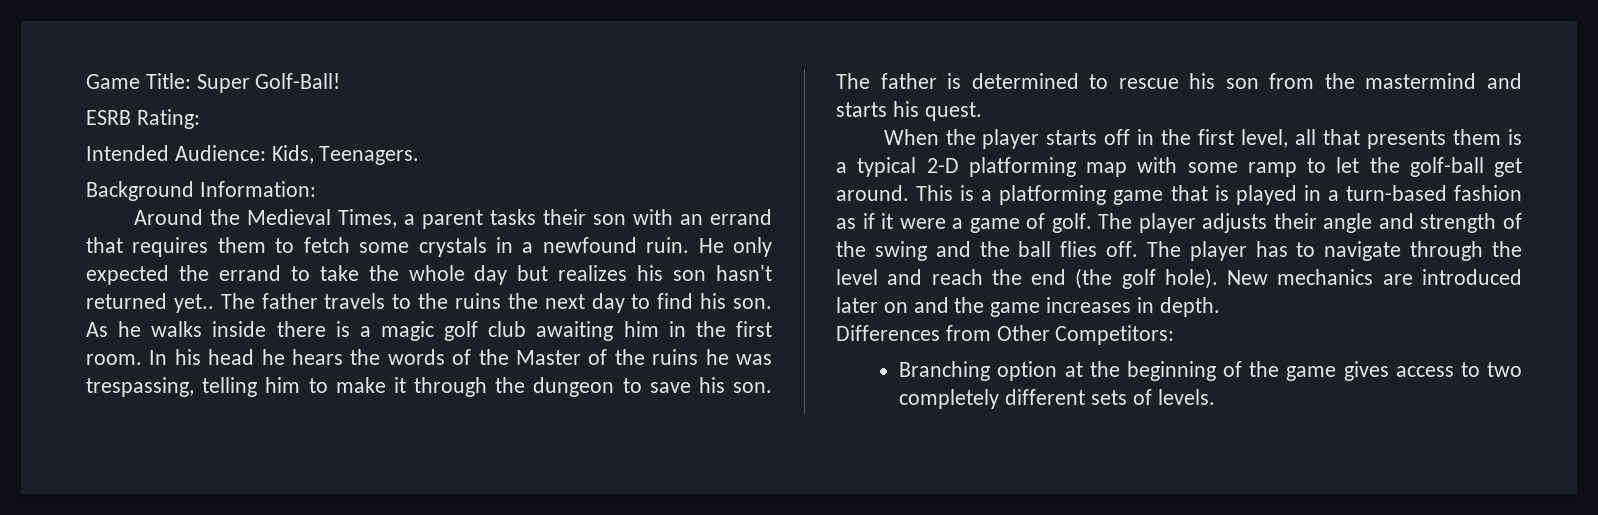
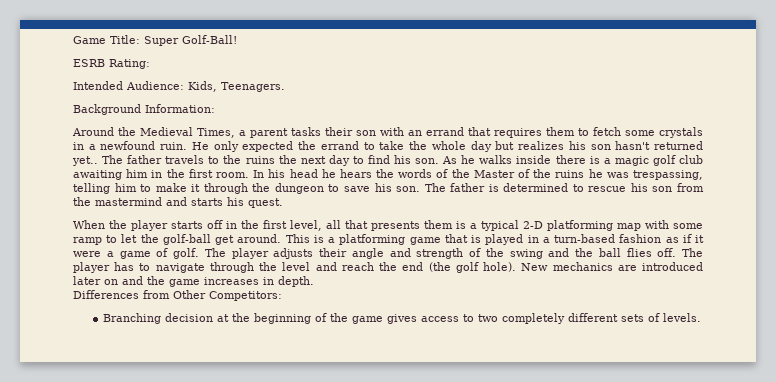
- Branching option at the beginning of the game gives access to two completely different sets of levels.
+ Branching decision at the beginning of the game gives access to two completely different sets of levels.

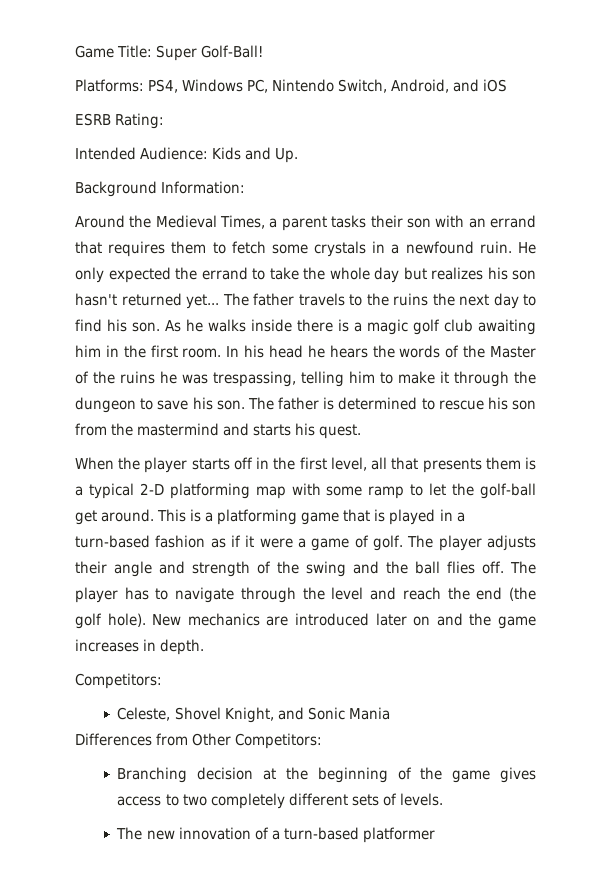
+ Platforms: PS4, Windows PC, Nintendo Switch, Android, and iOS
- Intended Audience: Kids, Teenagers.
+ Intended Audience: Kids and Up.
- He only expected the errand to take the whole day but realizes his son hasn't returned yet..
+ He only expected the errand to take the whole day but realizes his son hasn't returned yet...
  New mechanics are introduced later on and the game increases in depth.
+ Competitors:
+ Celeste, Shovel Knight, and Sonic Mania
+ The new innovation of a turn-based platformer

